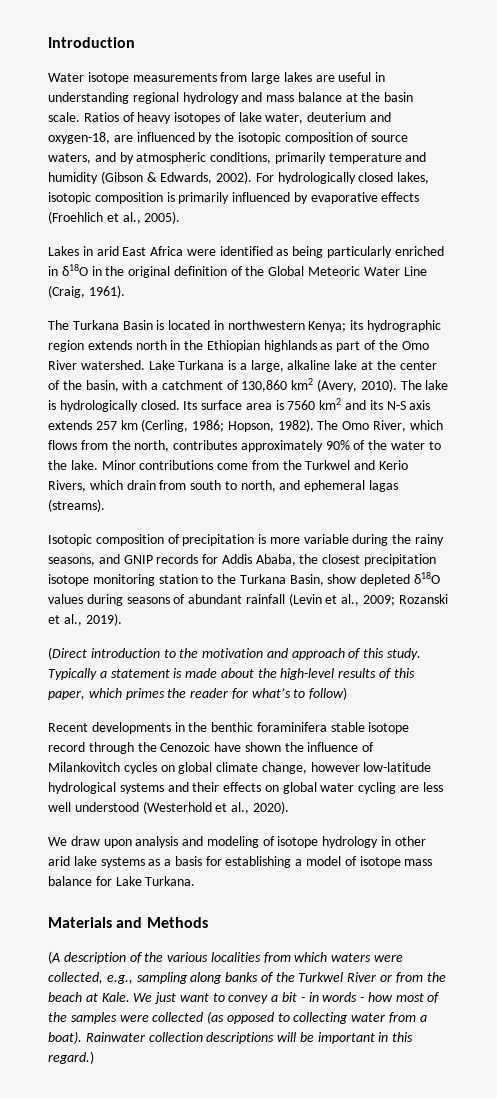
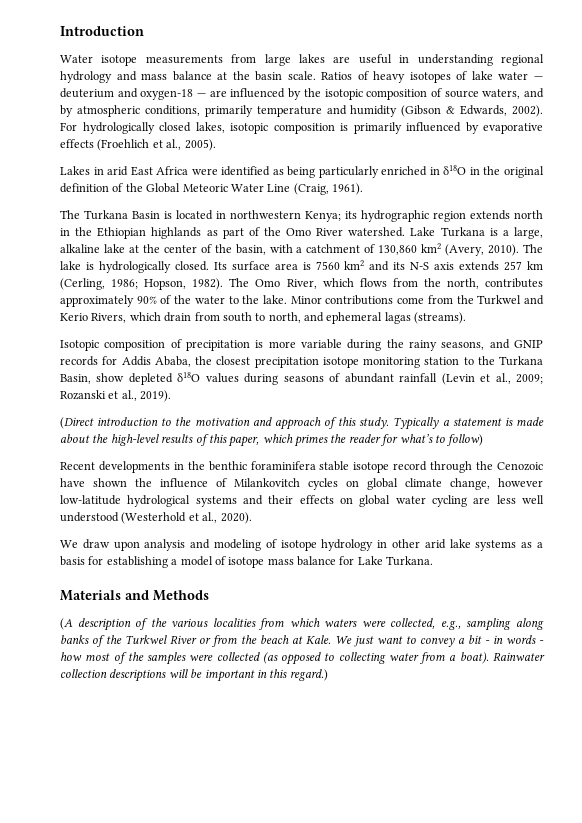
- Ratios of heavy isotopes of lake water, deuterium and oxygen-18, are influenced by the isotopic composition of source waters, and by atmospheric conditions, primarily temperature and humidity (Gibson & Edwards, 2002).
+ Ratios of heavy isotopes of lake water — deuterium and oxygen-18 — are influenced by the isotopic composition of source waters, and by atmospheric conditions, primarily temperature and humidity (Gibson & Edwards, 2002).

